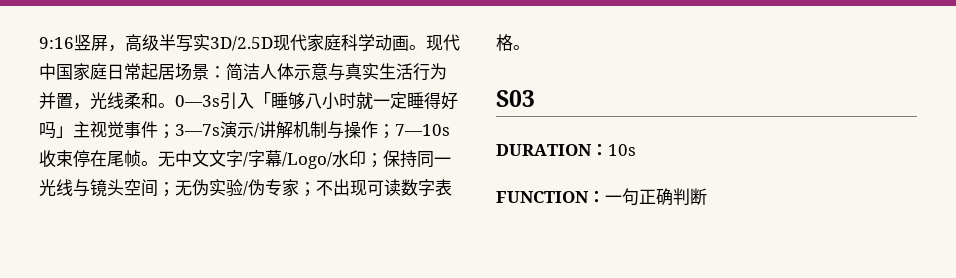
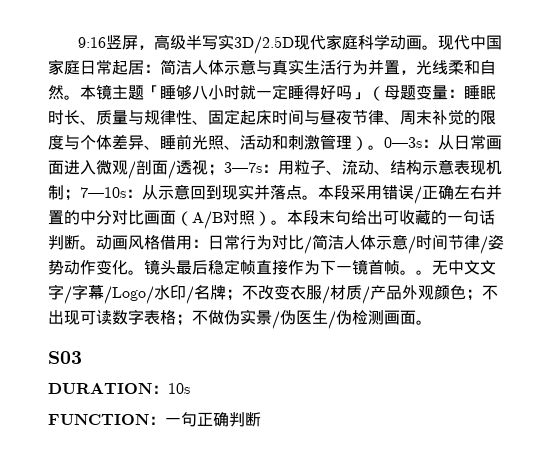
- 现代中国家庭日常起居场景：简洁人体示意与真实生活行为并置，光线柔和。0—3s引入「睡够八小时就一定睡得好吗」主视觉事件；3—7s演示/讲解机制与操作；7—10s收束停在尾帧。
+ 现代中国家庭日常起居：简洁人体示意与真实生活行为并置，光线柔和自然。本镜主题「睡够八小时就一定睡得好吗」（母题变量：睡眠时长、质量与规律性、固定起床时间与昼夜节律、周末补觉的限度与个体差异、睡前光照、活动和刺激管理）。0—3s：从日常画面进入微观/剖面/透视；3—7s：用粒子、流动、结构示意表现机制；7—10s：从示意回到现实并落点。本段采用错误/正确左右并置的中分对比画面（A/B对照）。本段末句给出可收藏的一句话判断。动画风格借用：日常行为对比/简洁人体示意/时间节律/姿势动作变化。镜头最后稳定帧直接作为下一镜首帧。。
- 无中文文字/字幕/Logo/水印；保持同一光线与镜头空间；无伪实验/伪专家；不出现可读数字表格。
+ 无中文文字/字幕/Logo/水印/名牌；不改变衣服/材质/产品外观颜色；不出现可读数字表格；不做伪实景/伪医生/伪检测画面。

